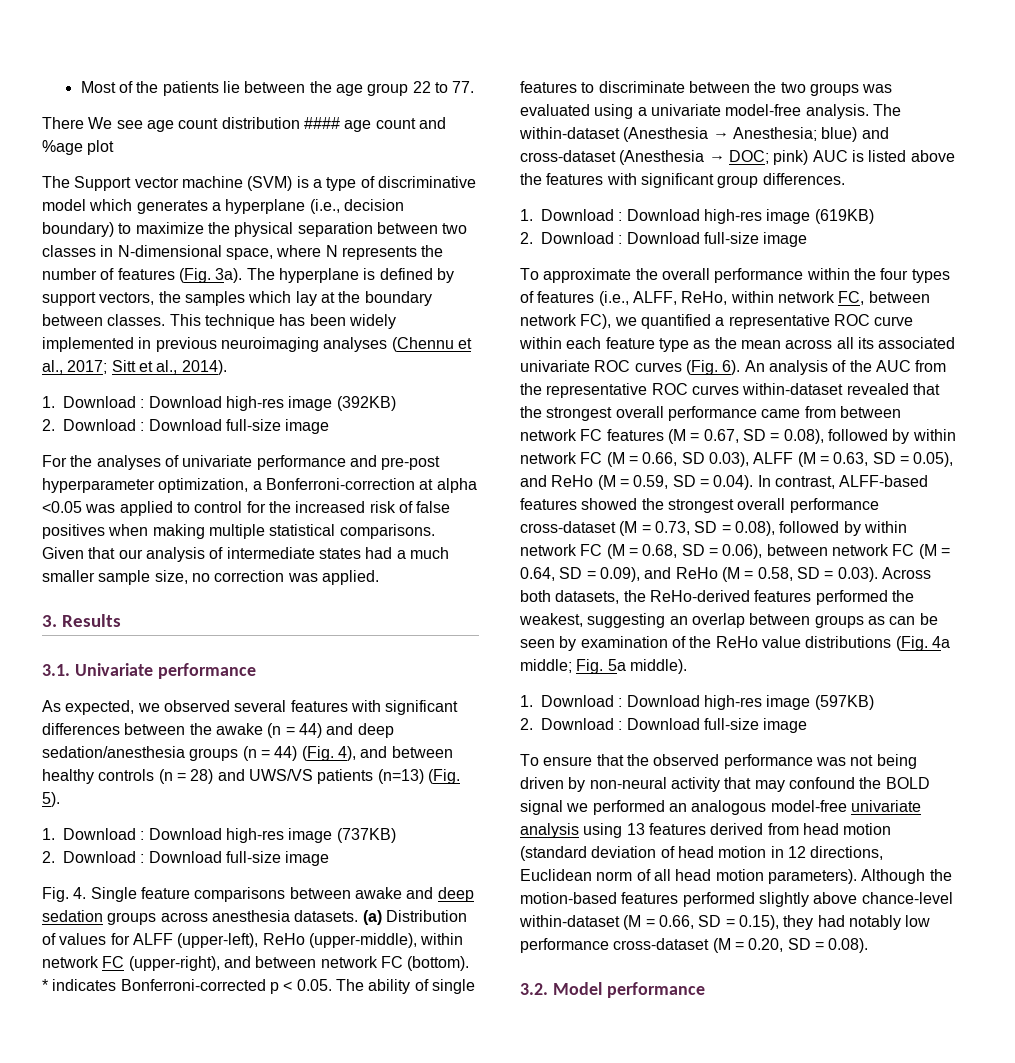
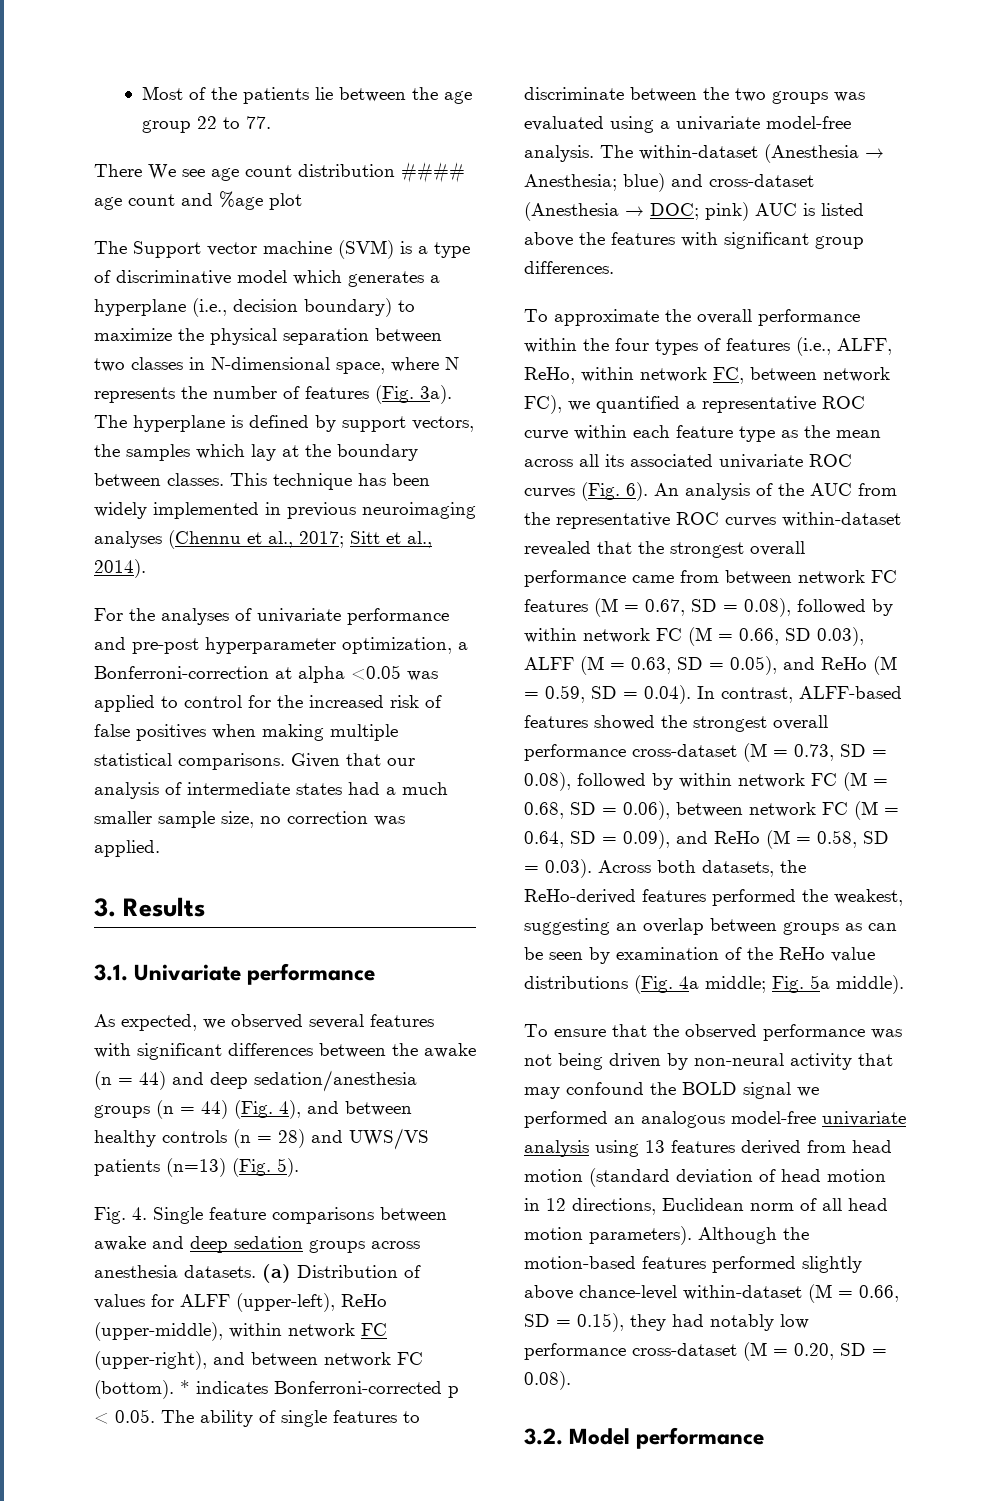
- 1. Download : Download high-res image (392KB)
- 2. Download : Download full-size image
- 1. Download : Download high-res image (737KB)
- 2. Download : Download full-size image
- 1. Download : Download high-res image (619KB)
- 2. Download : Download full-size image
- 1. Download : Download high-res image (597KB)
- 2. Download : Download full-size image

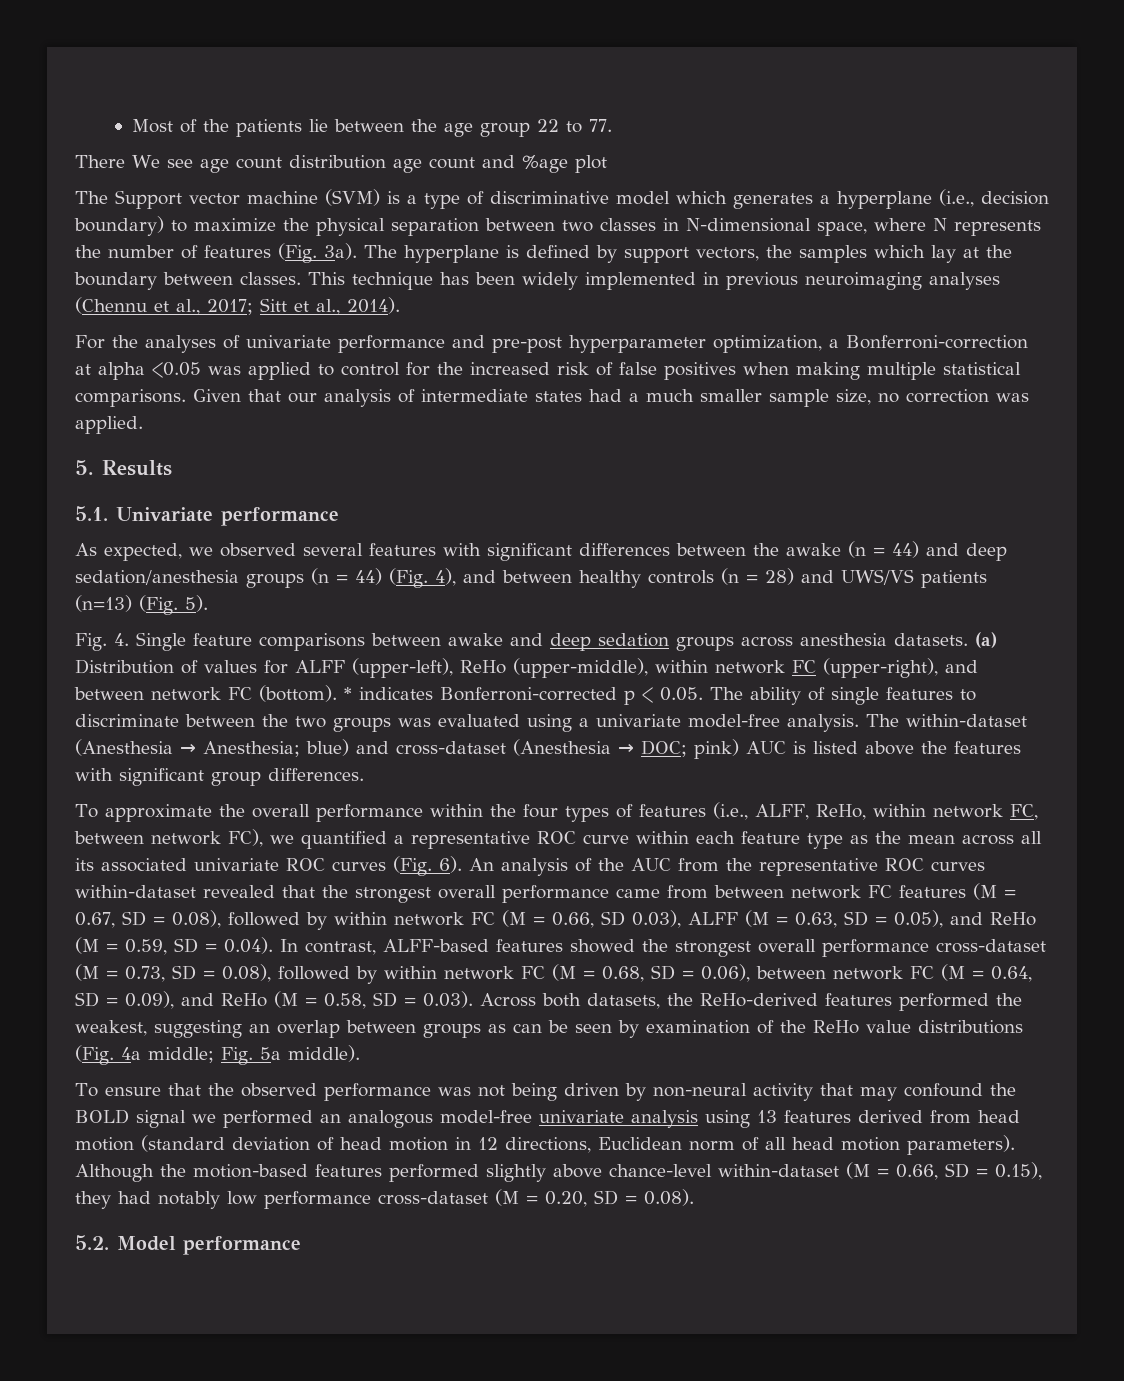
- There We see age count distribution #### age count and %age plot
+ There We see age count distribution age count and %age plot
- 3. Results
+ 5. Results
- 3.1. Univariate performance
+ 5.1. Univariate performance
- 3.2. Model performance
+ 5.2. Model performance

